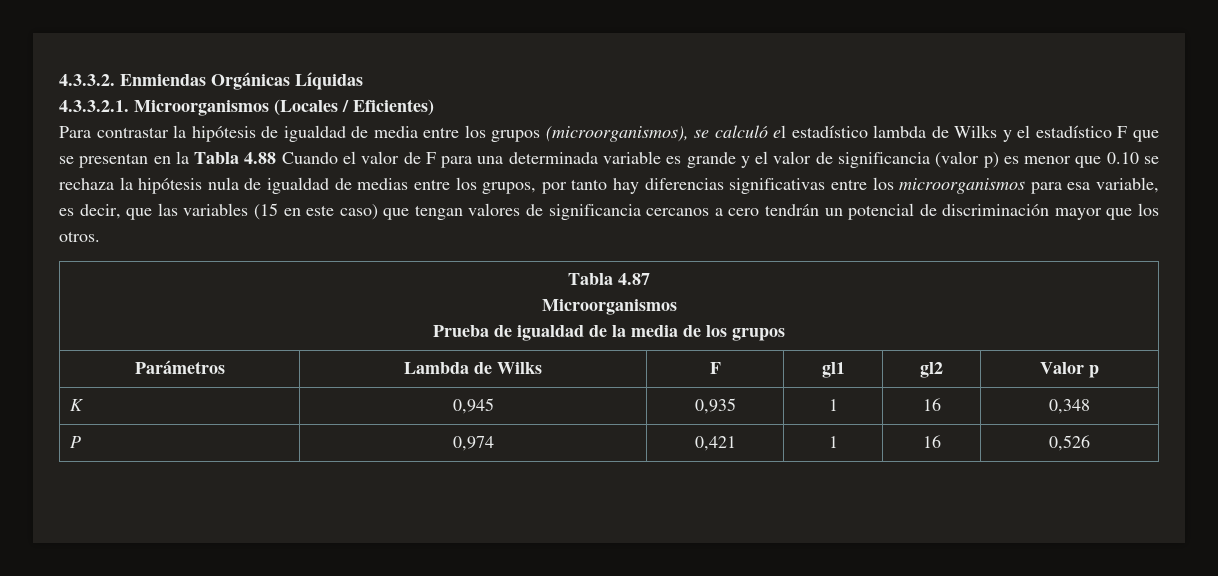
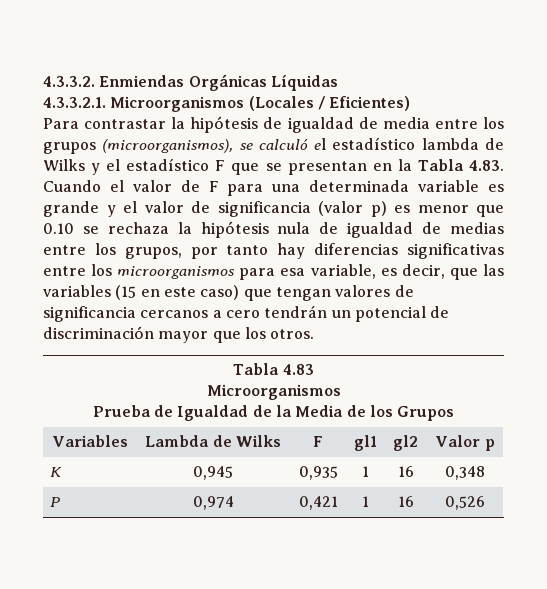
- Para contrastar la hipótesis de igualdad de media entre los grupos (microorganismos), se calculó el estadístico lambda de Wilks y el estadístico F que se presentan en la Tabla 4.88 Cuando el valor de F para una determinada variable es grande y el valor de significancia (valor p) es menor que 0.10 se rechaza la hipótesis nula de igualdad de medias entre los grupos, por tanto hay diferencias significativas entre los microorganismos para esa variable, es decir, que las variables (15 en este caso) que tengan valores de significancia cercanos a cero tendrán un potencial de discriminación mayor que los otros.
+ Para contrastar la hipótesis de igualdad de media entre los grupos (microorganismos), se calculó el estadístico lambda de Wilks y el estadístico F que se presentan en la Tabla 4.83. Cuando el valor de F para una determinada variable es grande y el valor de significancia (valor p) es menor que 0.10 se rechaza la hipótesis nula de igualdad de medias entre los grupos, por tanto hay diferencias significativas entre los microorganismos para esa variable, es decir, que las variables (15 en este caso) que tengan valores de significancia cercanos a cero tendrán un potencial de discriminación mayor que los otros.
- Tabla 4.87
+ Tabla 4.83
  Microorganismos
- Prueba de igualdad de la media de los grupos
- Parámetros | Lambda de Wilks | F | gl1 | gl2 | Valor p
+ Prueba de Igualdad de la Media de los Grupos
+ Variables | Lambda de Wilks | F | gl1 | gl2 | Valor p

